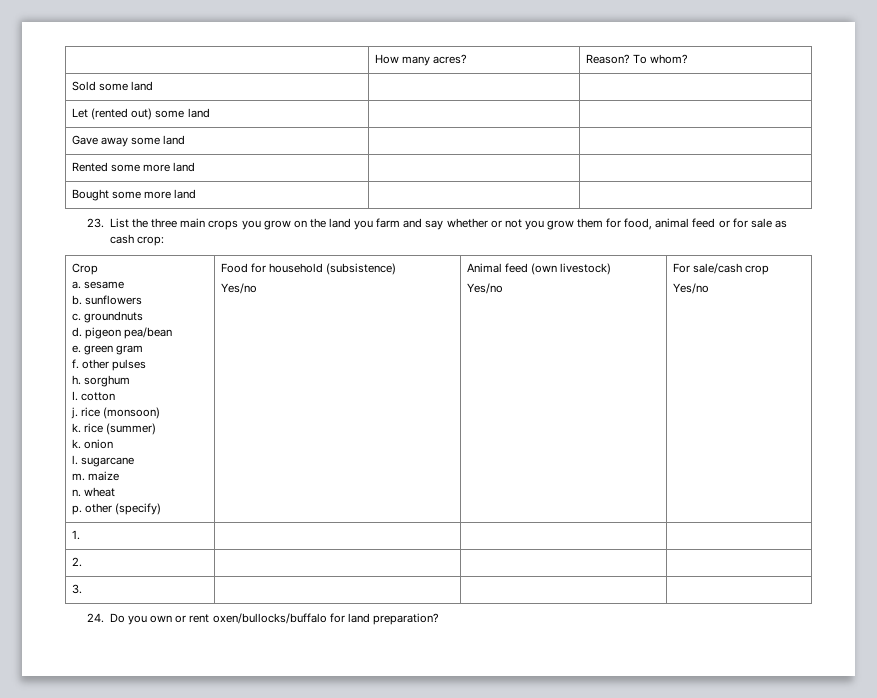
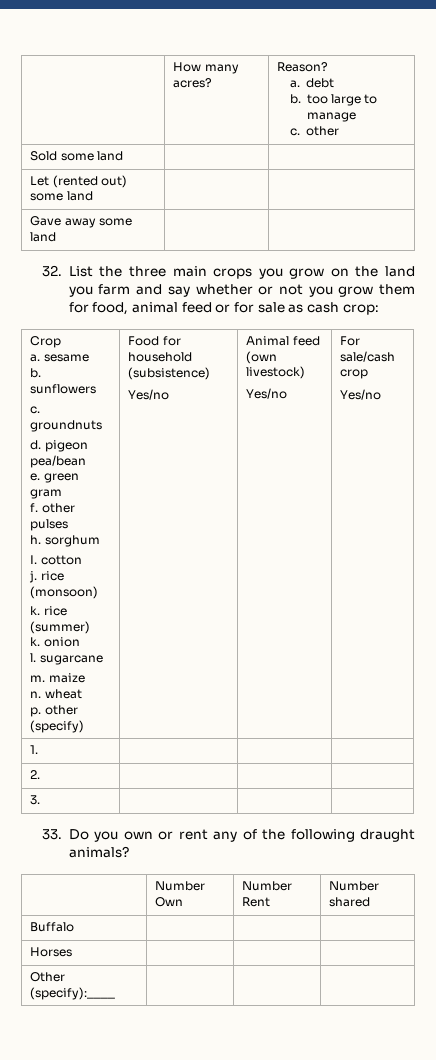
- | How many acres? | Reason? To whom?
+ | How many acres? | Reason?
+ a. debt
+ b. too large to manage
+ c. other
- Rented some more land | |
- Bought some more land | |
- 23. List the three main crops you grow on the land you farm and say whether or not you grow them for food, animal feed or for sale as cash crop:
+ 32. List the three main crops you grow on the land you farm and say whether or not you grow them for food, animal feed or for sale as cash crop:
- 24. Do you own or rent oxen/bullocks/buffalo for land preparation?
+ 33. Do you own or rent any of the following draught animals?
+ | Number Own | Number Rent | Number shared
+ Buffalo | | |
+ Horses | | |
+ Other (specify):____ | | |

